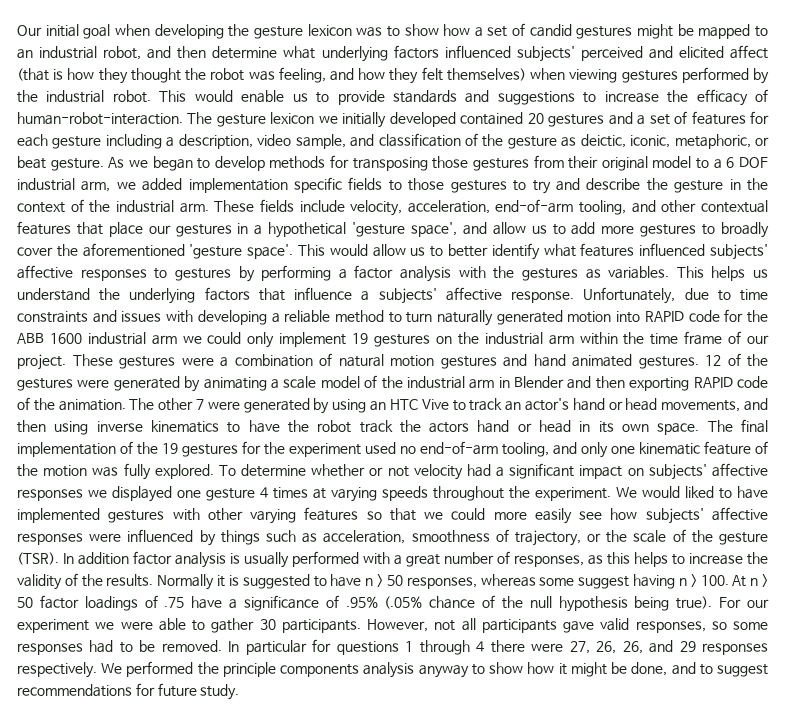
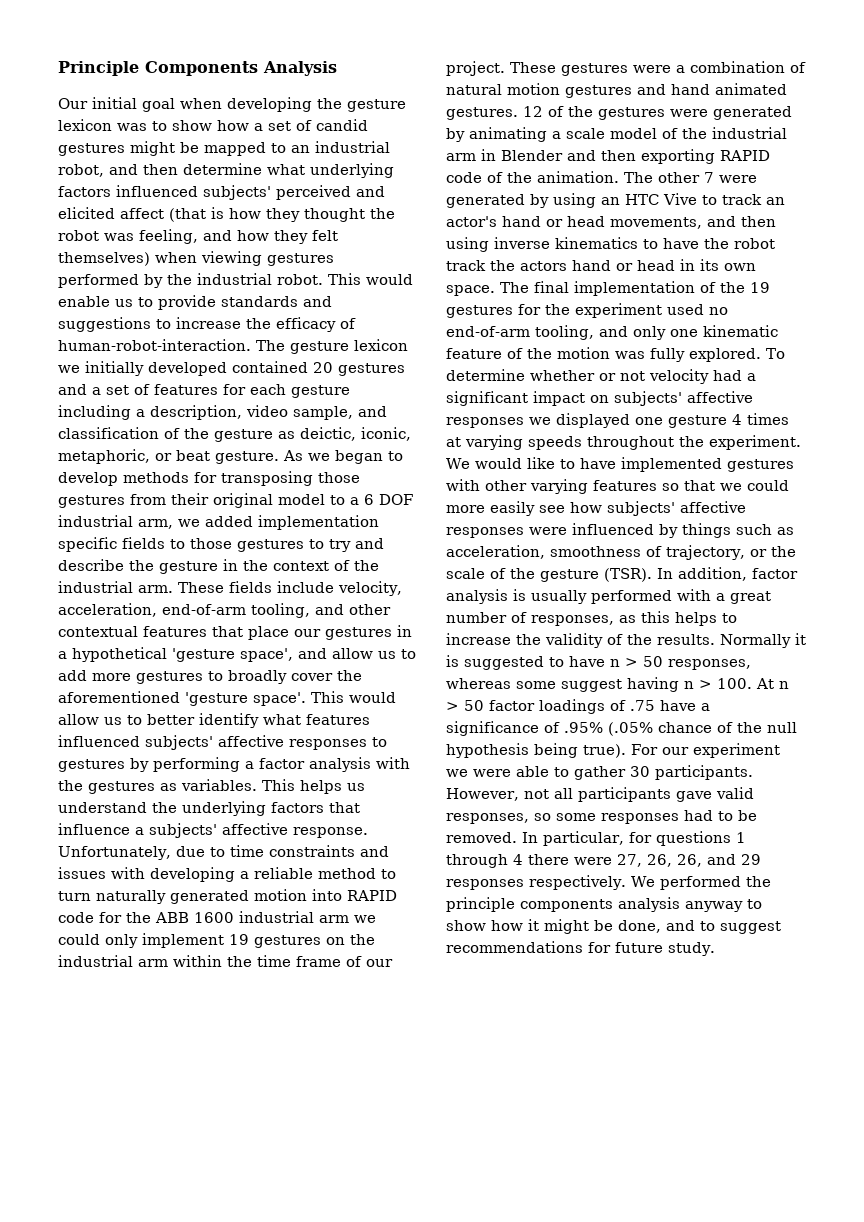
+ Principle Components Analysis
- We would liked to have implemented gestures with other varying features so that we could more easily see how subjects' affective responses were influenced by things such as acceleration, smoothness of trajectory, or the scale of the gesture (TSR).
+ We would like to have implemented gestures with other varying features so that we could more easily see how subjects' affective responses were influenced by things such as acceleration, smoothness of trajectory, or the scale of the gesture (TSR).
- In addition factor analysis is usually performed with a great number of responses, as this helps to increase the validity of the results.
+ In addition, factor analysis is usually performed with a great number of responses, as this helps to increase the validity of the results.
- In particular for questions 1 through 4 there were 27, 26, 26, and 29 responses respectively.
+ In particular, for questions 1 through 4 there were 27, 26, 26, and 29 responses respectively.

